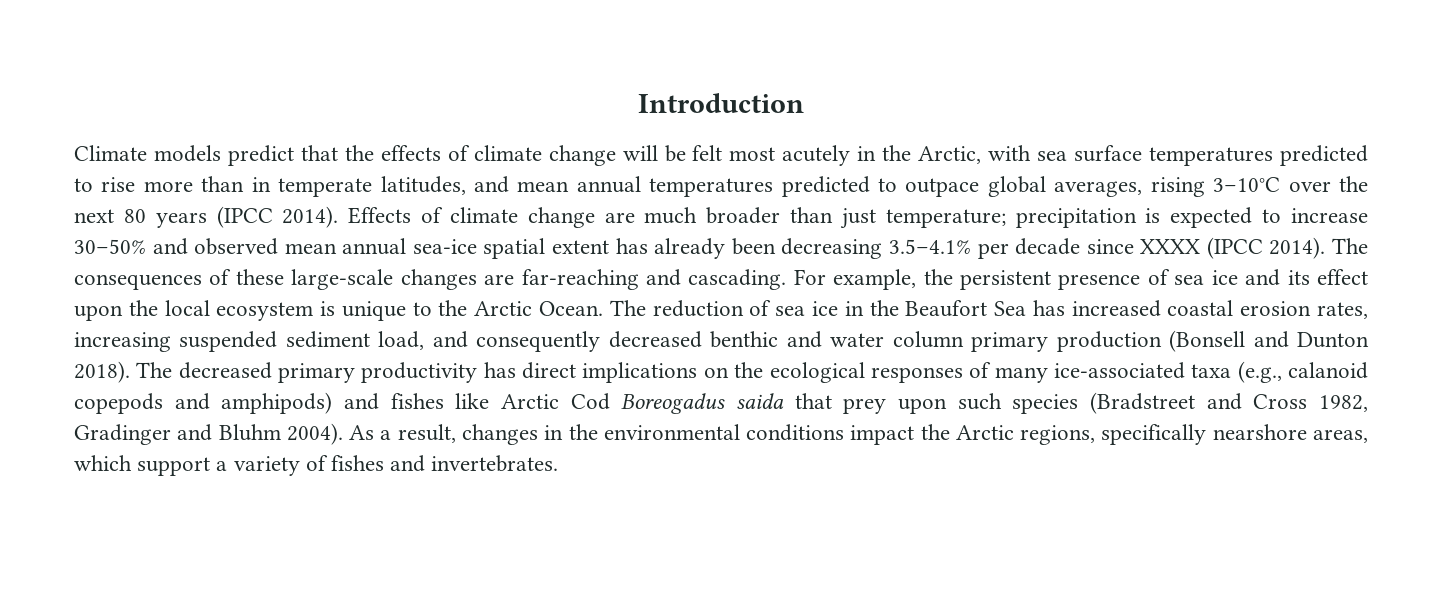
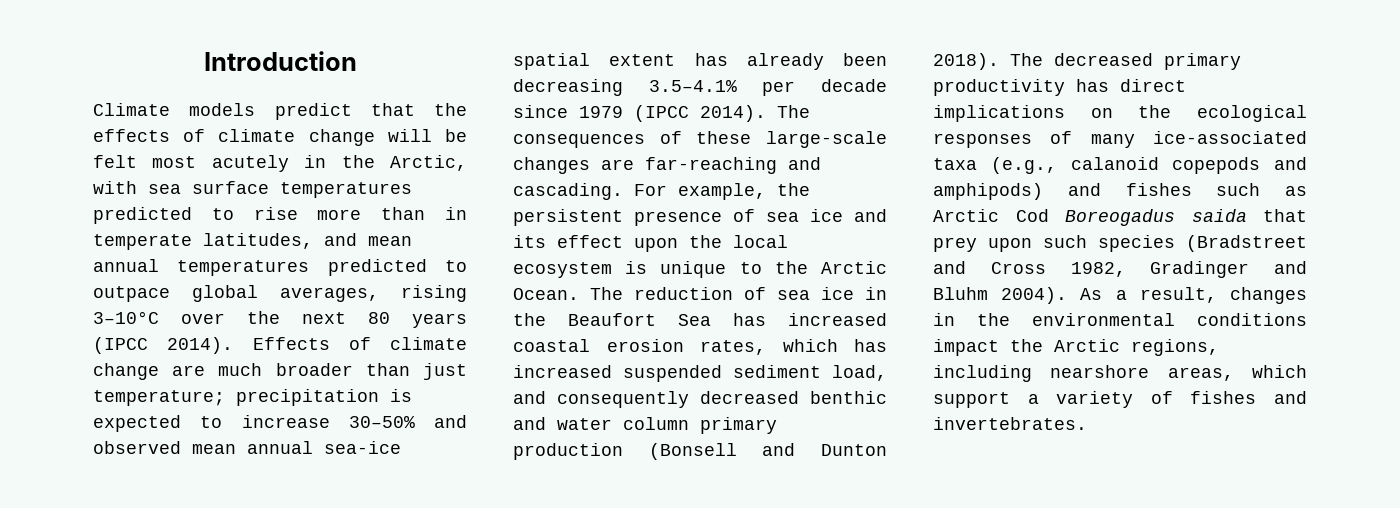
- Effects of climate change are much broader than just temperature; precipitation is expected to increase 30–50% and observed mean annual sea-ice spatial extent has already been decreasing 3.5–4.1% per decade since XXXX (IPCC 2014).
+ Effects of climate change are much broader than just temperature; precipitation is expected to increase 30–50% and observed mean annual sea-ice spatial extent has already been decreasing 3.5–4.1% per decade since 1979 (IPCC 2014).
- The reduction of sea ice in the Beaufort Sea has increased coastal erosion rates, increasing suspended sediment load, and consequently decreased benthic and water column primary production (Bonsell and Dunton 2018).
+ The reduction of sea ice in the Beaufort Sea has increased coastal erosion rates, which has increased suspended sediment load, and consequently decreased benthic and water column primary production (Bonsell and Dunton 2018).
- The decreased primary productivity has direct implications on the ecological responses of many ice-associated taxa (e.g., calanoid copepods and amphipods) and fishes like Arctic Cod Boreogadus saida that prey upon such species (Bradstreet and Cross 1982, Gradinger and Bluhm 2004).
+ The decreased primary productivity has direct implications on the ecological responses of many ice-associated taxa (e.g., calanoid copepods and amphipods) and fishes such as Arctic Cod Boreogadus saida that prey upon such species (Bradstreet and Cross 1982, Gradinger and Bluhm 2004).
- As a result, changes in the environmental conditions impact the Arctic regions, specifically nearshore areas, which support a variety of fishes and invertebrates.
+ As a result, changes in the environmental conditions impact the Arctic regions, including nearshore areas, which support a variety of fishes and invertebrates.

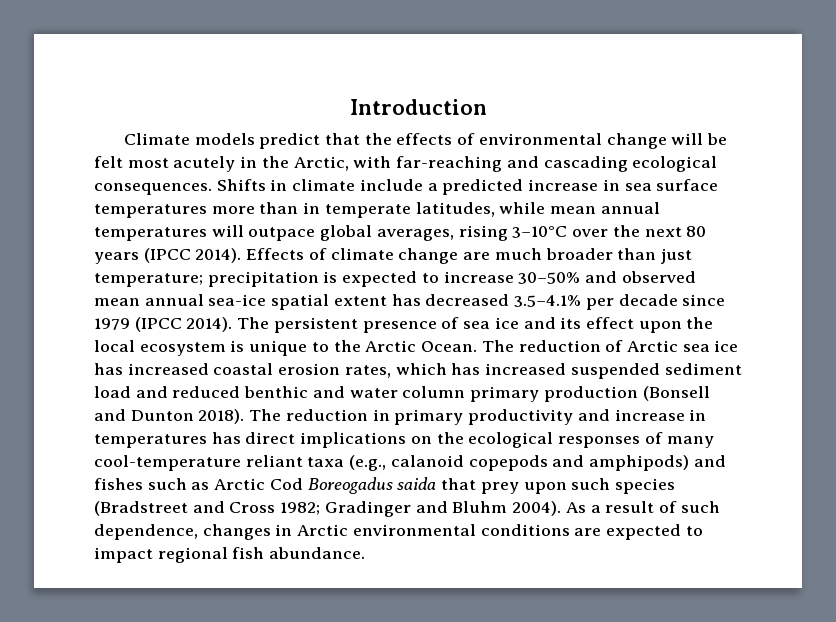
- Climate models predict that the effects of climate change will be felt most acutely in the Arctic, with sea surface temperatures predicted to rise more than in temperate latitudes, and mean annual temperatures predicted to outpace global averages, rising 3–10°C over the next 80 years (IPCC 2014).
+ Climate models predict that the effects of environmental change will be felt most acutely in the Arctic, with far-reaching and cascading ecological consequences. Shifts in climate include a predicted increase in sea surface temperatures more than in temperate latitudes, while mean annual temperatures will outpace global averages, rising 3–10°C over the next 80 years (IPCC 2014).
- Effects of climate change are much broader than just temperature; precipitation is expected to increase 30–50% and observed mean annual sea-ice spatial extent has already been decreasing 3.5–4.1% per decade since 1979 (IPCC 2014).
+ Effects of climate change are much broader than just temperature; precipitation is expected to increase 30–50% and observed mean annual sea-ice spatial extent has decreased 3.5–4.1% per decade since 1979 (IPCC 2014).
- The consequences of these large-scale changes are far-reaching and cascading. For example, the persistent presence of sea ice and its effect upon the local ecosystem is unique to the Arctic Ocean.
+ The persistent presence of sea ice and its effect upon the local ecosystem is unique to the Arctic Ocean.
- The reduction of sea ice in the Beaufort Sea has increased coastal erosion rates, which has increased suspended sediment load, and consequently decreased benthic and water column primary production (Bonsell and Dunton 2018).
+ The reduction of Arctic sea ice has increased coastal erosion rates, which has increased suspended sediment load and reduced benthic and water column primary production (Bonsell and Dunton 2018).
- The decreased primary productivity has direct implications on the ecological responses of many ice-associated taxa (e.g., calanoid copepods and amphipods) and fishes such as Arctic Cod Boreogadus saida that prey upon such species (Bradstreet and Cross 1982, Gradinger and Bluhm 2004).
+ The reduction in primary productivity and increase in temperatures has direct implications on the ecological responses of many cool-temperature reliant taxa (e.g., calanoid copepods and amphipods) and fishes such as Arctic Cod Boreogadus saida that prey upon such species (Bradstreet and Cross 1982; Gradinger and Bluhm 2004).
- As a result, changes in the environmental conditions impact the Arctic regions, including nearshore areas, which support a variety of fishes and invertebrates.
+ As a result of such dependence, changes in Arctic environmental conditions are expected to impact regional fish abundance.

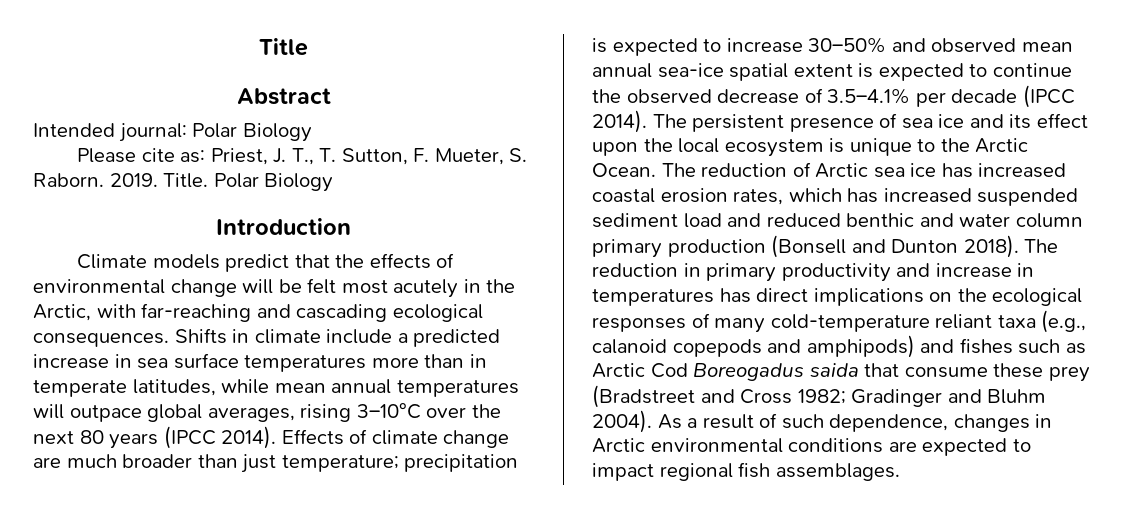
+ Title
+ Abstract
+ Intended journal: Polar Biology
+ Please cite as: Priest, J. T., T. Sutton, F. Mueter, S. Raborn. 2019. Title. Polar Biology
- Effects of climate change are much broader than just temperature; precipitation is expected to increase 30–50% and observed mean annual sea-ice spatial extent has decreased 3.5–4.1% per decade since 1979 (IPCC 2014).
+ Effects of climate change are much broader than just temperature; precipitation is expected to increase 30–50% and observed mean annual sea-ice spatial extent is expected to continue the observed decrease of 3.5–4.1% per decade (IPCC 2014).
- The reduction in primary productivity and increase in temperatures has direct implications on the ecological responses of many cool-temperature reliant taxa (e.g., calanoid copepods and amphipods) and fishes such as Arctic Cod Boreogadus saida that prey upon such species (Bradstreet and Cross 1982; Gradinger and Bluhm 2004).
+ The reduction in primary productivity and increase in temperatures has direct implications on the ecological responses of many cold-temperature reliant taxa (e.g., calanoid copepods and amphipods) and fishes such as Arctic Cod Boreogadus saida that consume these prey (Bradstreet and Cross 1982; Gradinger and Bluhm 2004).
- As a result of such dependence, changes in Arctic environmental conditions are expected to impact regional fish abundance.
+ As a result of such dependence, changes in Arctic environmental conditions are expected to impact regional fish assemblages.

